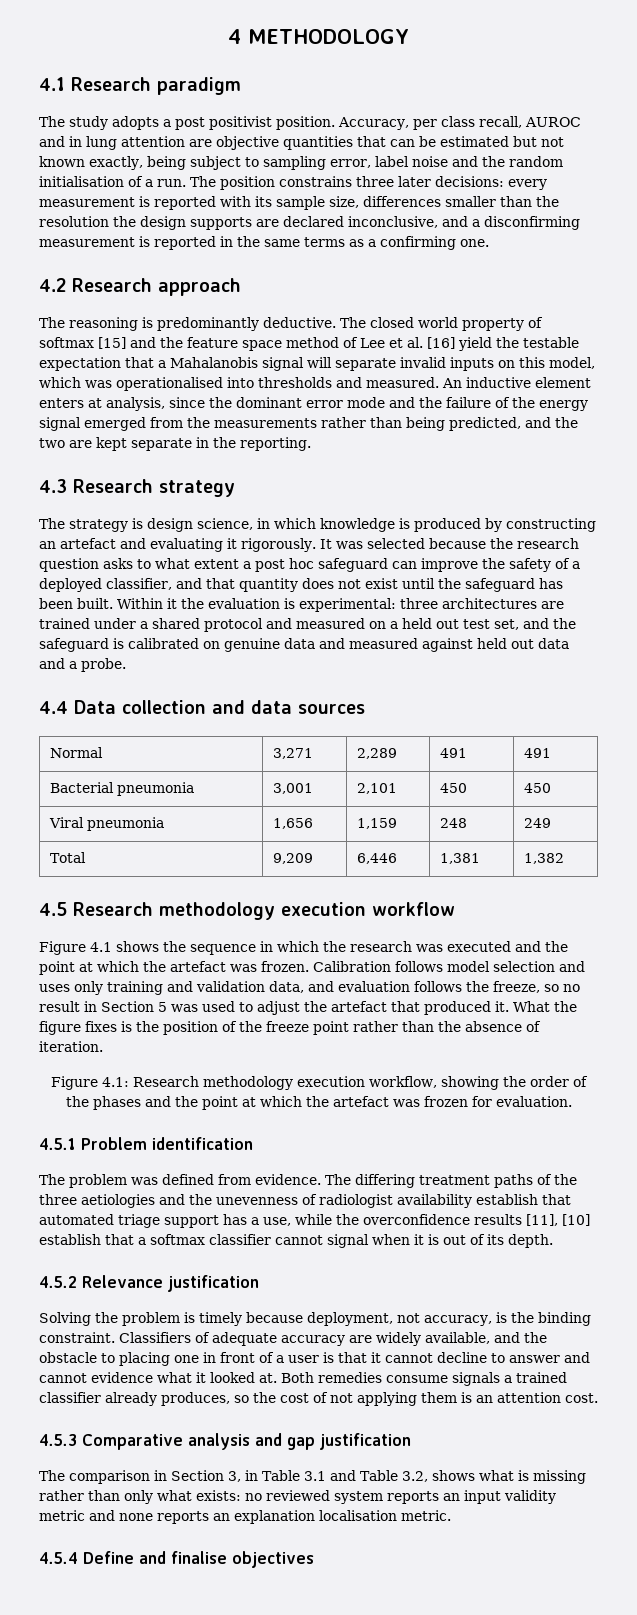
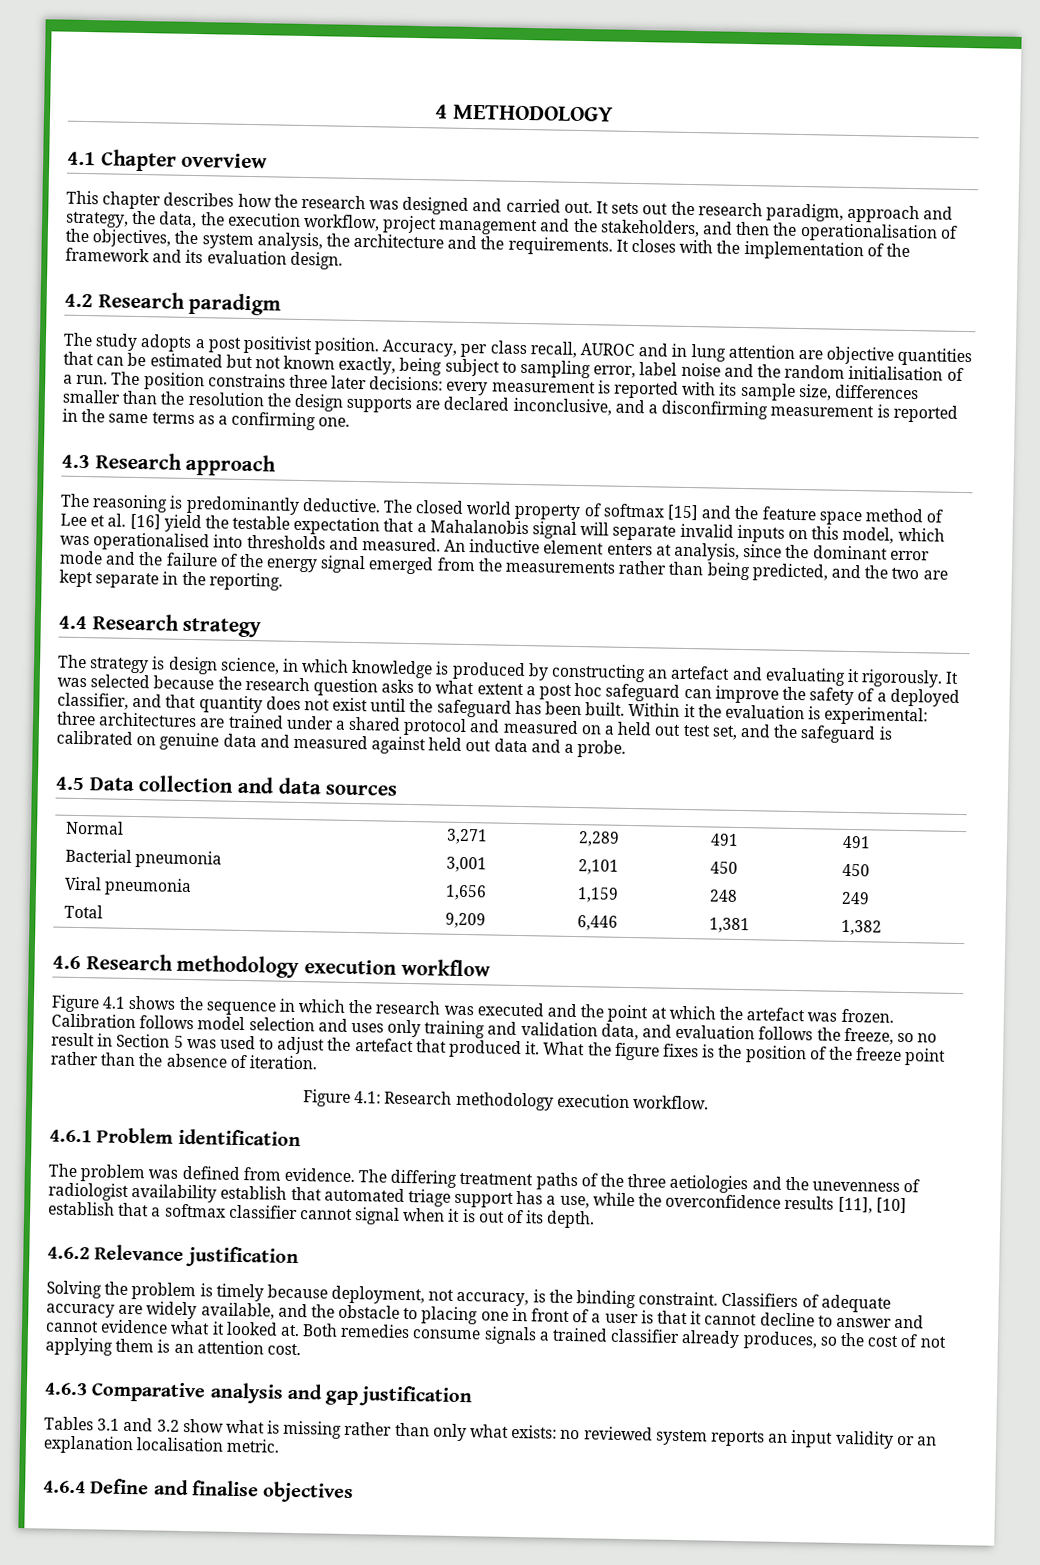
- 4.1 Research paradigm
+ 4.1 Chapter overview
+ This chapter describes how the research was designed and carried out. It sets out the research paradigm, approach and strategy, the data, the execution workflow, project management and the stakeholders, and then the operationalisation of the objectives, the system analysis, the architecture and the requirements. It closes with the implementation of the framework and its evaluation design.
+ 4.2 Research paradigm
- 4.2 Research approach
+ 4.3 Research approach
- 4.3 Research strategy
+ 4.4 Research strategy
- 4.4 Data collection and data sources
+ 4.5 Data collection and data sources
- 4.5 Research methodology execution workflow
+ 4.6 Research methodology execution workflow
- Figure 4.1: Research methodology execution workflow, showing the order of the phases and the point at which the artefact was frozen for evaluation.
- 4.5.1 Problem identification
+ Figure 4.1: Research methodology execution workflow.
+ 4.6.1 Problem identification
- 4.5.2 Relevance justification
+ 4.6.2 Relevance justification
- 4.5.3 Comparative analysis and gap justification
+ 4.6.3 Comparative analysis and gap justification
- The comparison in Section 3, in Table 3.1 and Table 3.2, shows what is missing rather than only what exists: no reviewed system reports an input validity metric and none reports an explanation localisation metric.
+ Tables 3.1 and 3.2 show what is missing rather than only what exists: no reviewed system reports an input validity or an explanation localisation metric.
- 4.5.4 Define and finalise objectives
+ 4.6.4 Define and finalise objectives

